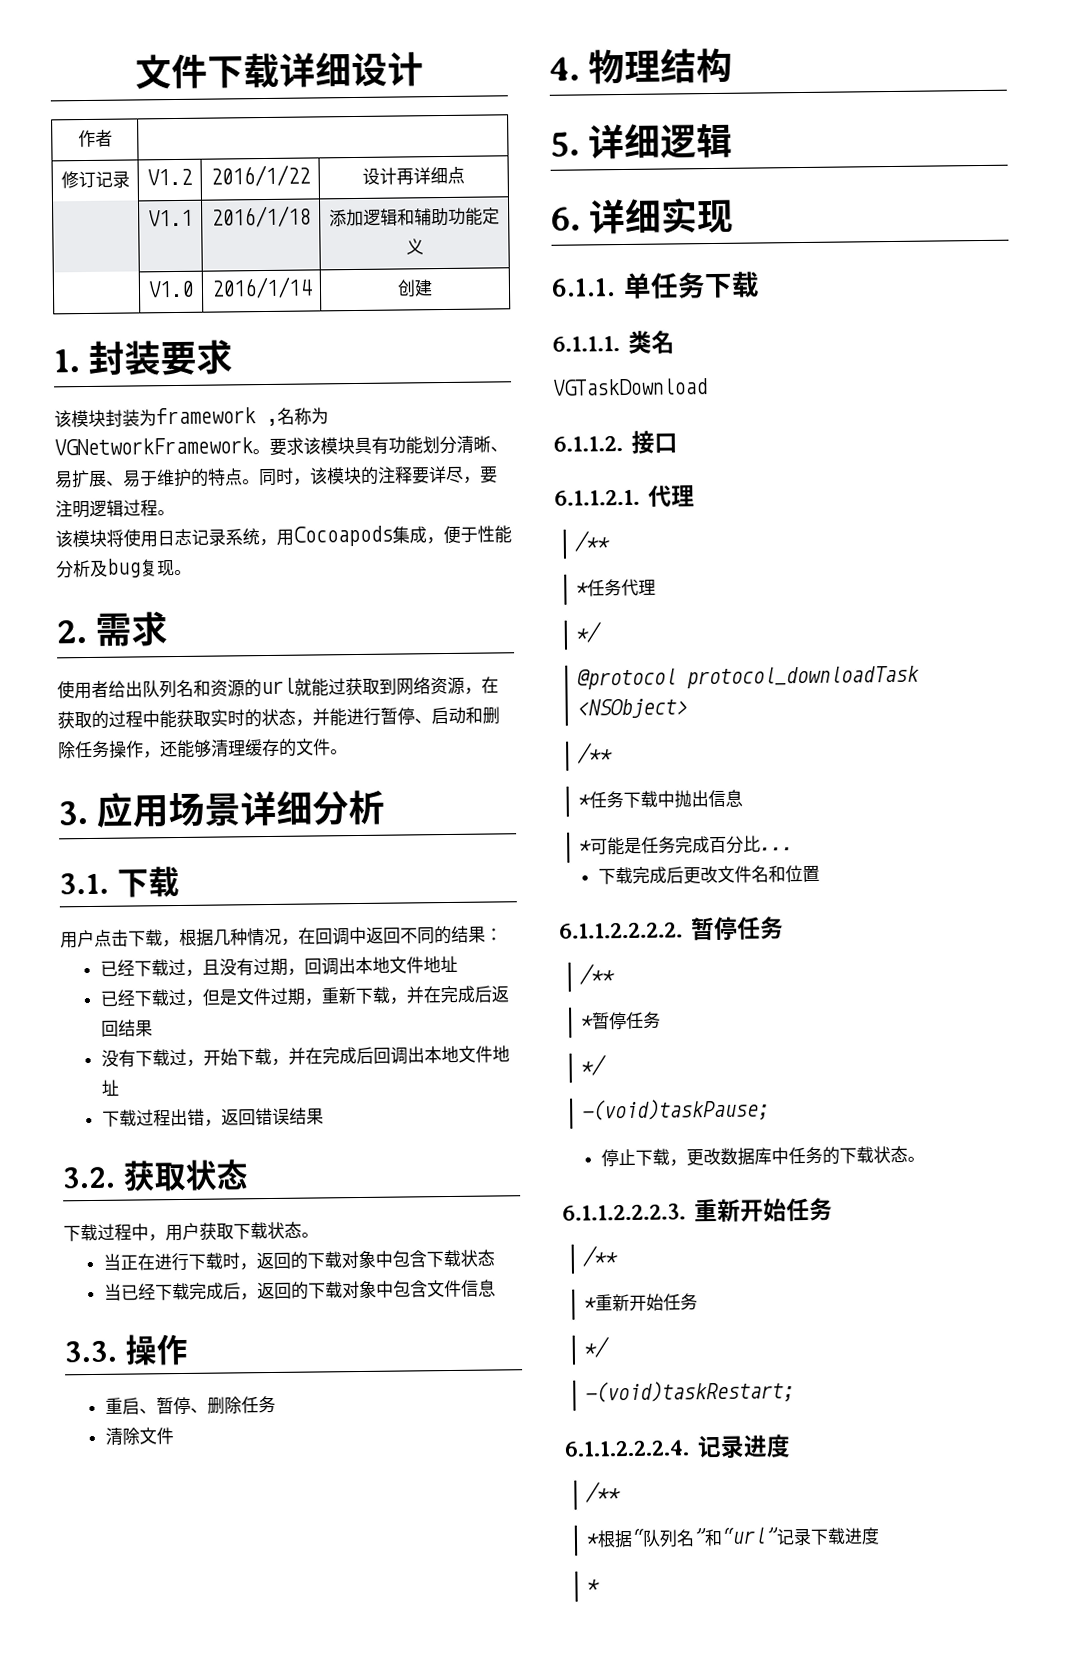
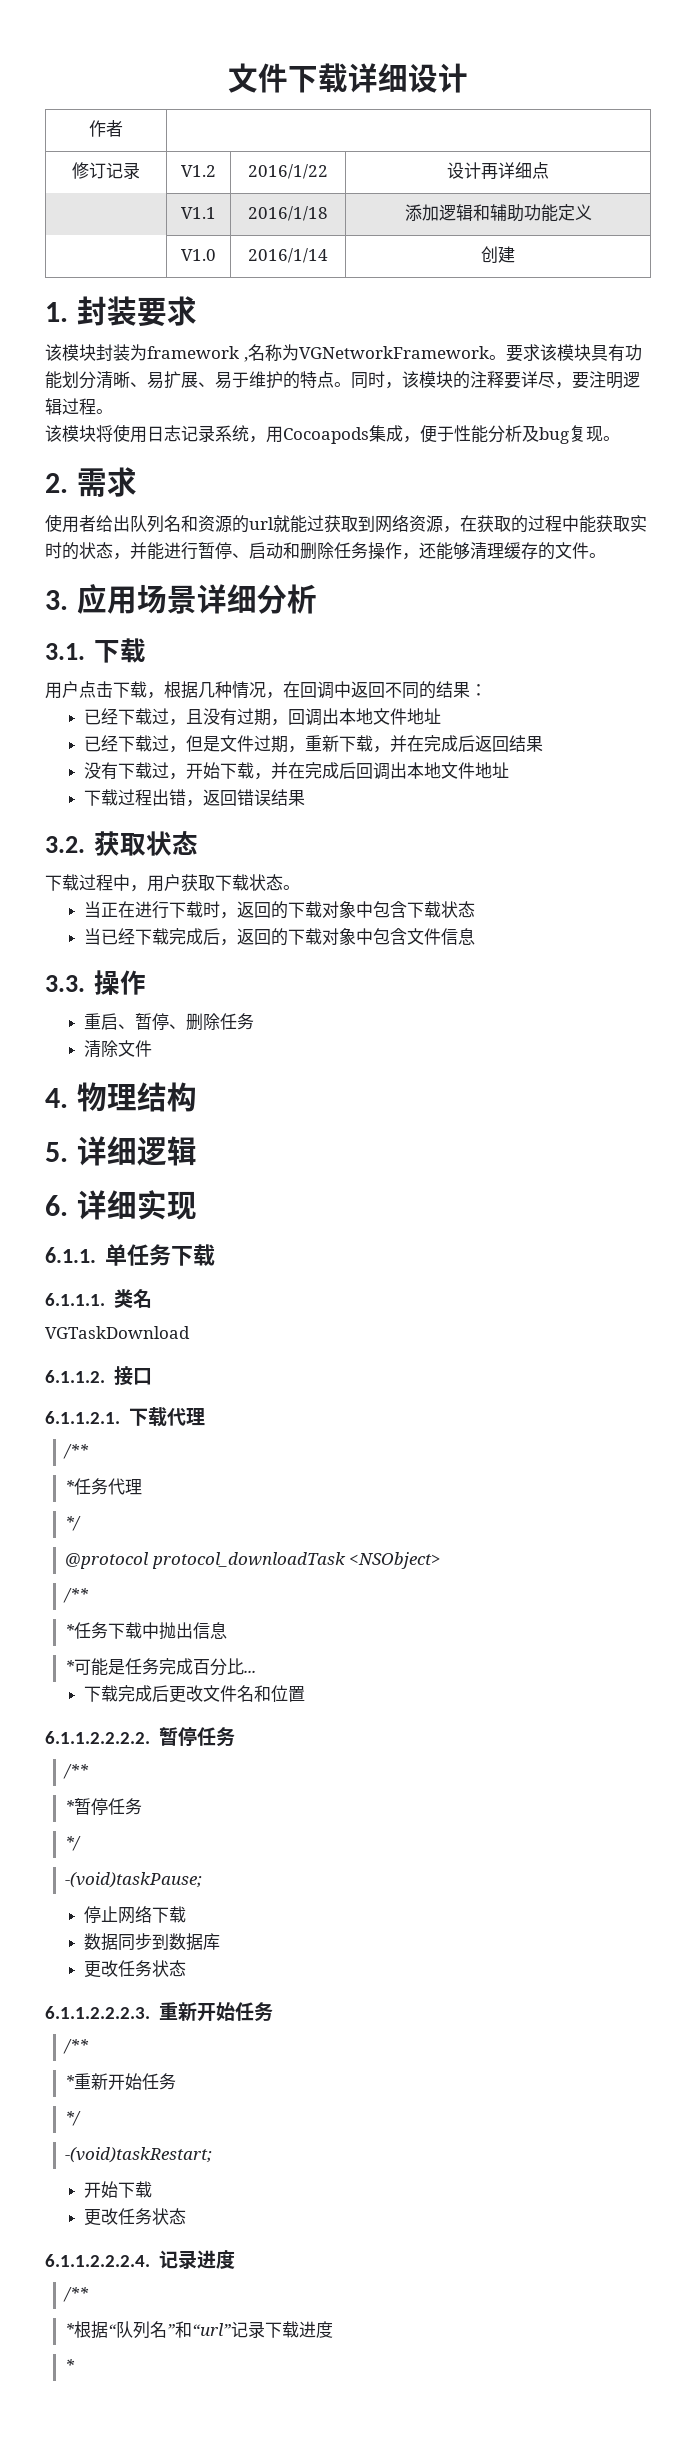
- 6.1.1.2.1.代理
+ 6.1.1.2.1.下载代理
- 停止下载，更改数据库中任务的下载状态。
+ 停止网络下载
+ 数据同步到数据库
+ 更改任务状态
  -(void)taskRestart;
+ 开始下载
+ 更改任务状态

